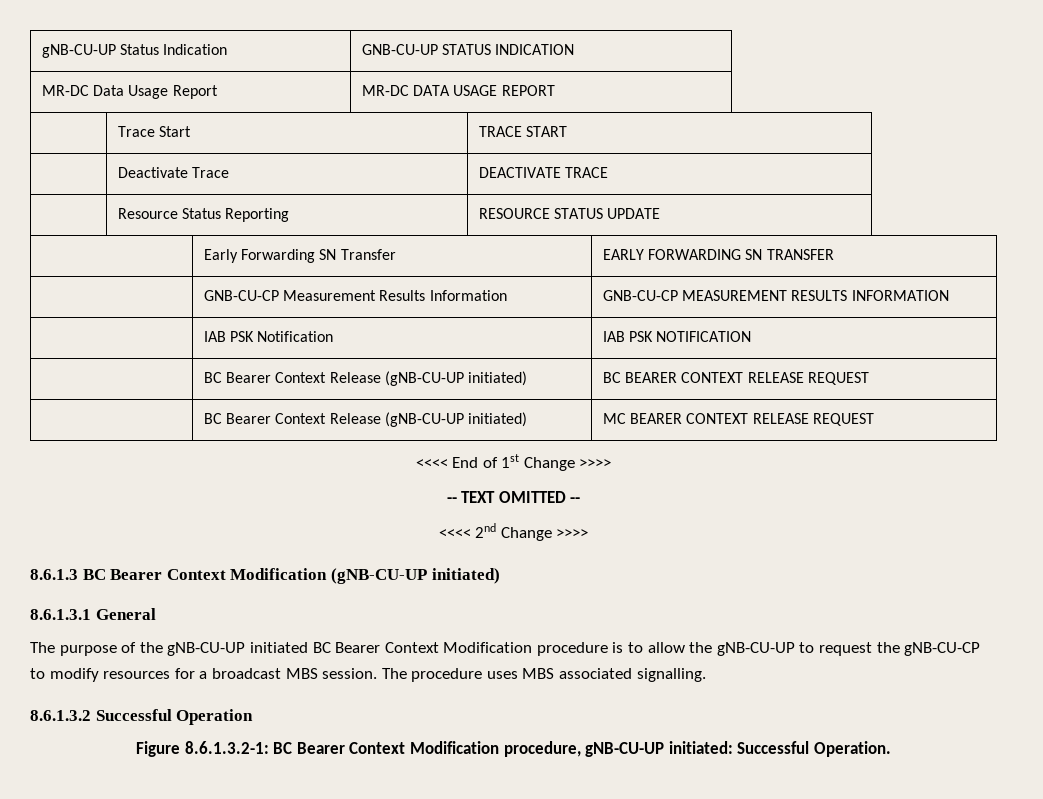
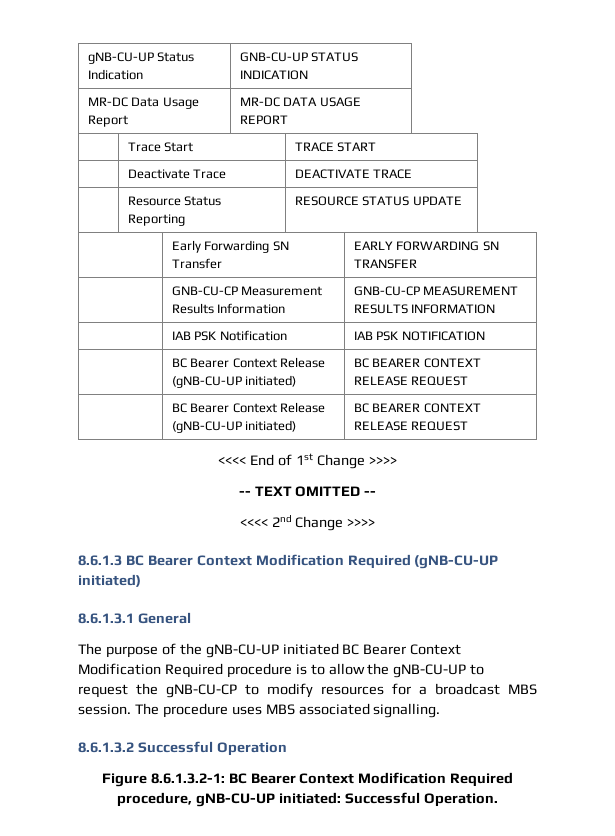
  | IAB PSK Notification | IAB PSK NOTIFICATION
  | BC Bearer Context Release (gNB-CU-UP initiated) | BC BEARER CONTEXT RELEASE REQUEST
- | BC Bearer Context Release (gNB-CU-UP initiated) | MC BEARER CONTEXT RELEASE REQUEST
+ | BC Bearer Context Release (gNB-CU-UP initiated) | BC BEARER CONTEXT RELEASE REQUEST
- 8.6.1.3 BC Bearer Context Modification (gNB-CU-UP initiated)
+ 8.6.1.3 BC Bearer Context Modification Required (gNB-CU-UP initiated)
- The purpose of the gNB-CU-UP initiated BC Bearer Context Modification procedure is to allow the gNB-CU-UP to request the gNB-CU-CP to modify resources for a broadcast MBS session.
+ The purpose of the gNB-CU-UP initiated BC Bearer Context Modification Required procedure is to allow the gNB-CU-UP to request the gNB-CU-CP to modify resources for a broadcast MBS session.
- Figure 8.6.1.3.2-1: BC Bearer Context Modification procedure, gNB-CU-UP initiated: Successful Operation.
+ Figure 8.6.1.3.2-1: BC Bearer Context Modification Required procedure, gNB-CU-UP initiated: Successful Operation.

